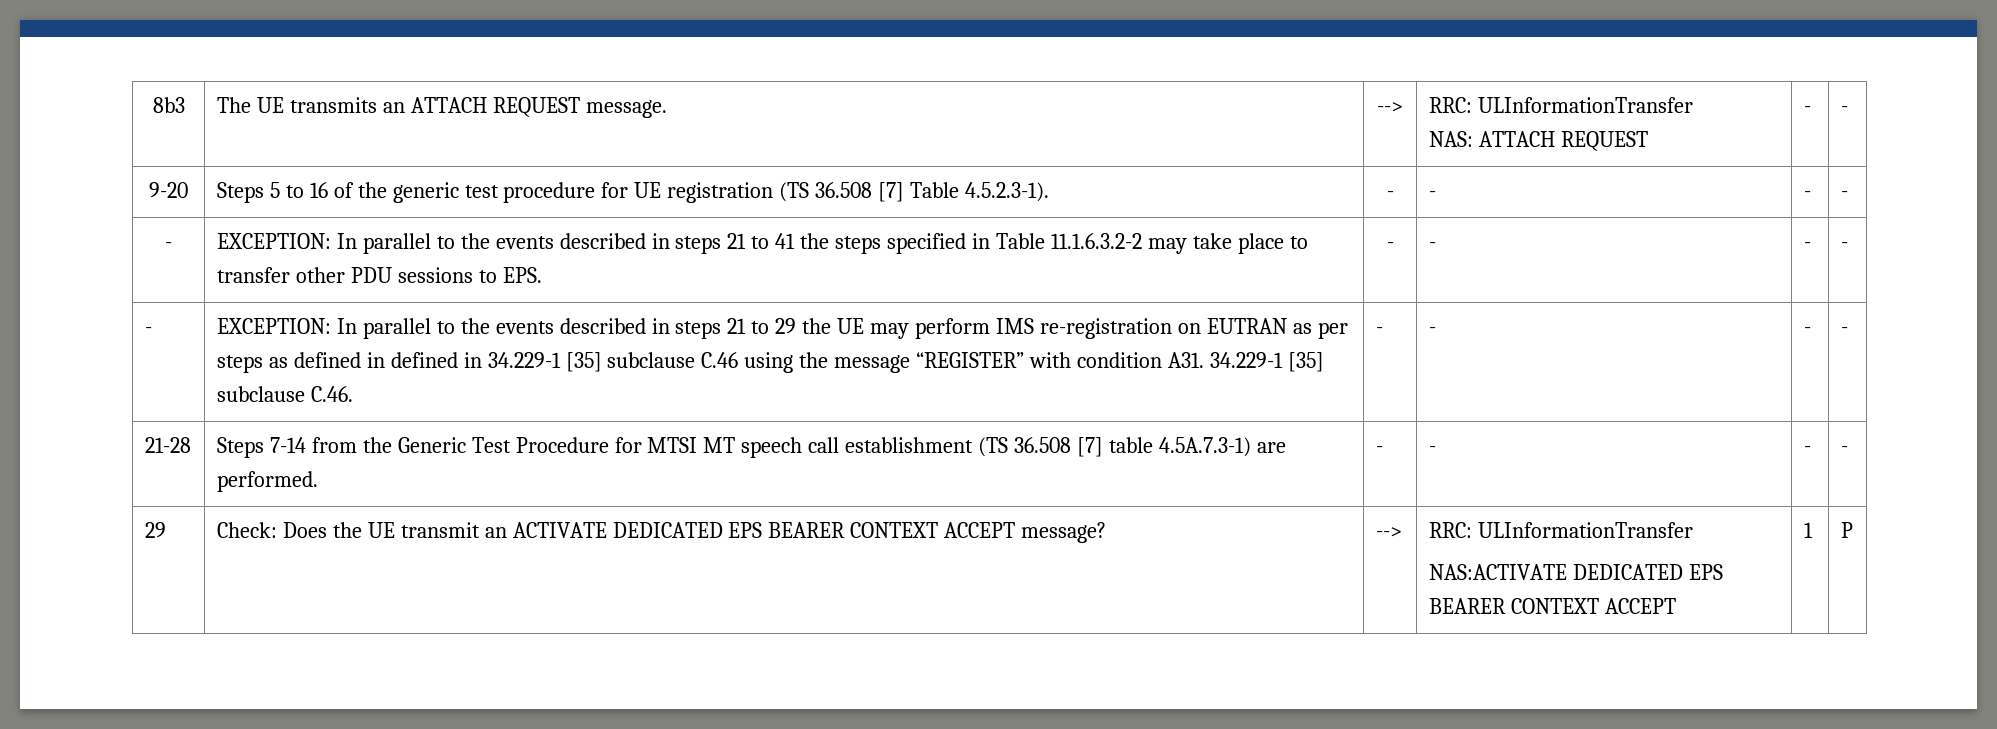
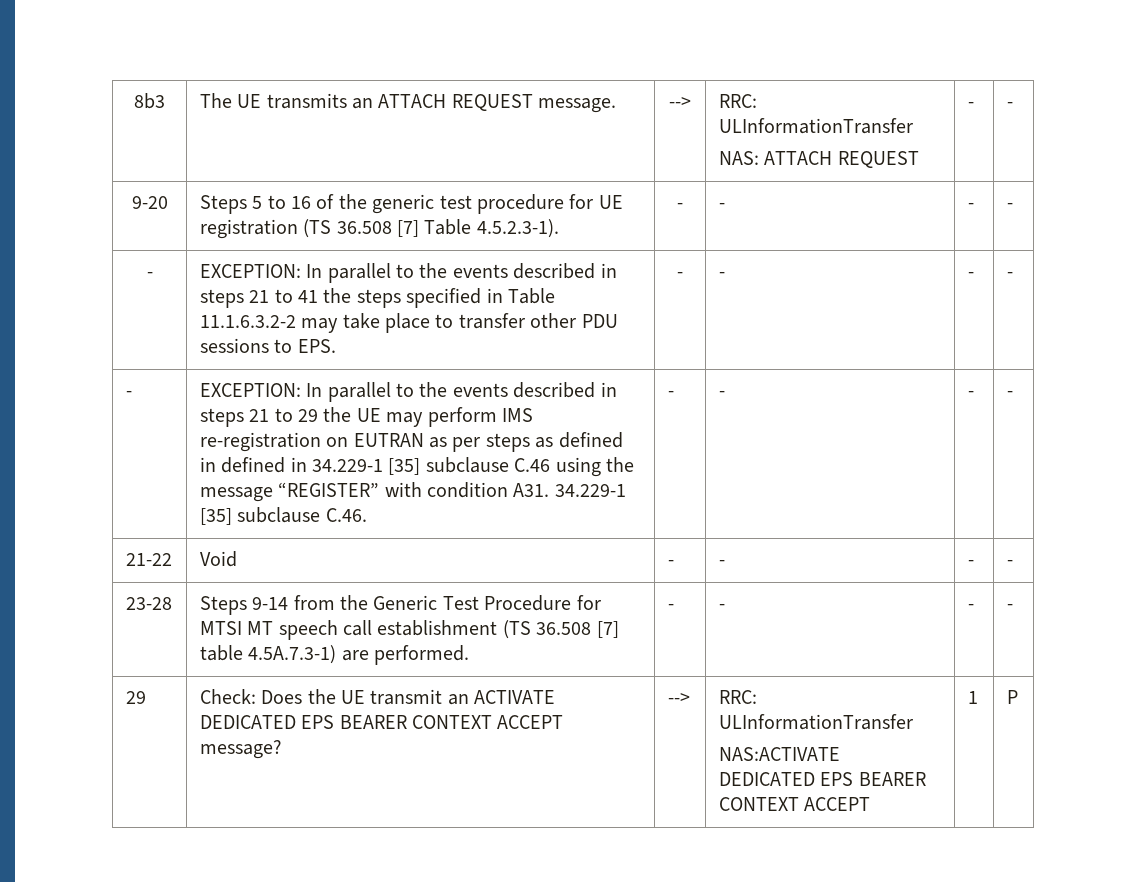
- 21-28 | Steps 7-14 from the Generic Test Procedure for MTSI MT speech call establishment (TS 36.508 [7] table 4.5A.7.3-1) are performed. | - | - | - | -
+ 21-22 | Void | - | - | - | -
+ 23-28 | Steps 9-14 from the Generic Test Procedure for MTSI MT speech call establishment (TS 36.508 [7] table 4.5A.7.3-1) are performed. | - | - | - | -

